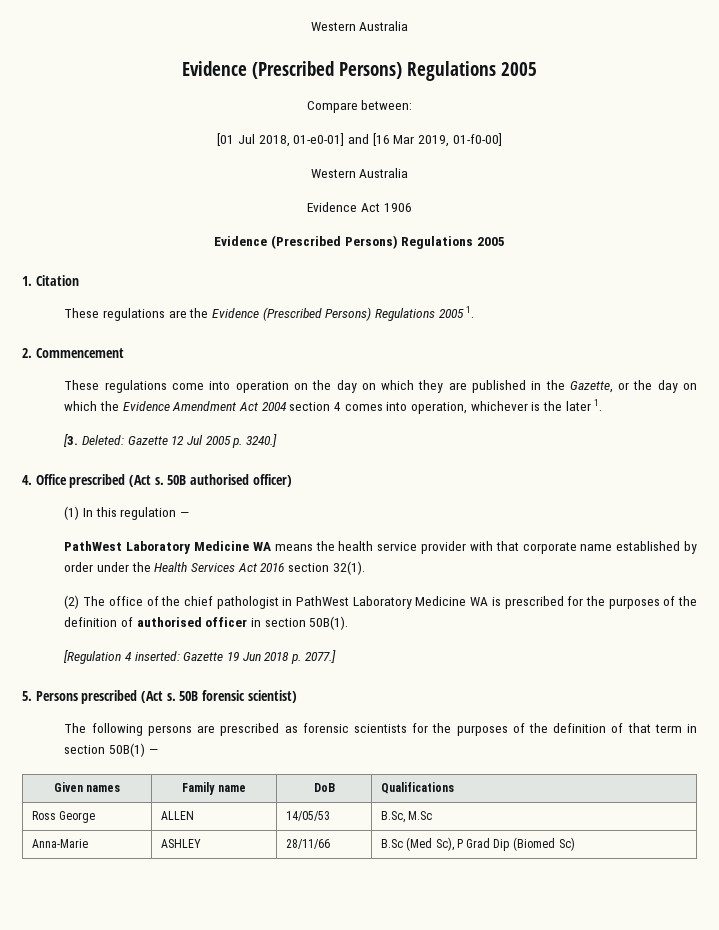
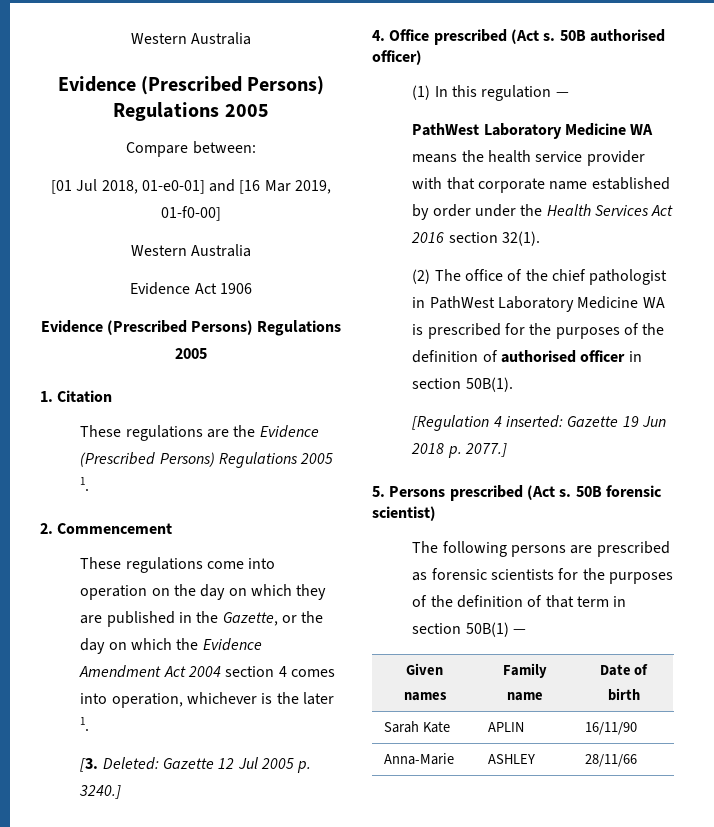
- Given names | Family name | DoB | Qualifications
- Ross George | ALLEN | 14/05/53 | B.Sc, M.Sc
- Anna-Marie | ASHLEY | 28/11/66 | B.Sc (Med Sc), P Grad Dip (Biomed Sc)
+ Given names | Family name | Date of birth
+ Sarah Kate | APLIN | 16/11/90
+ Anna-Marie | ASHLEY | 28/11/66

